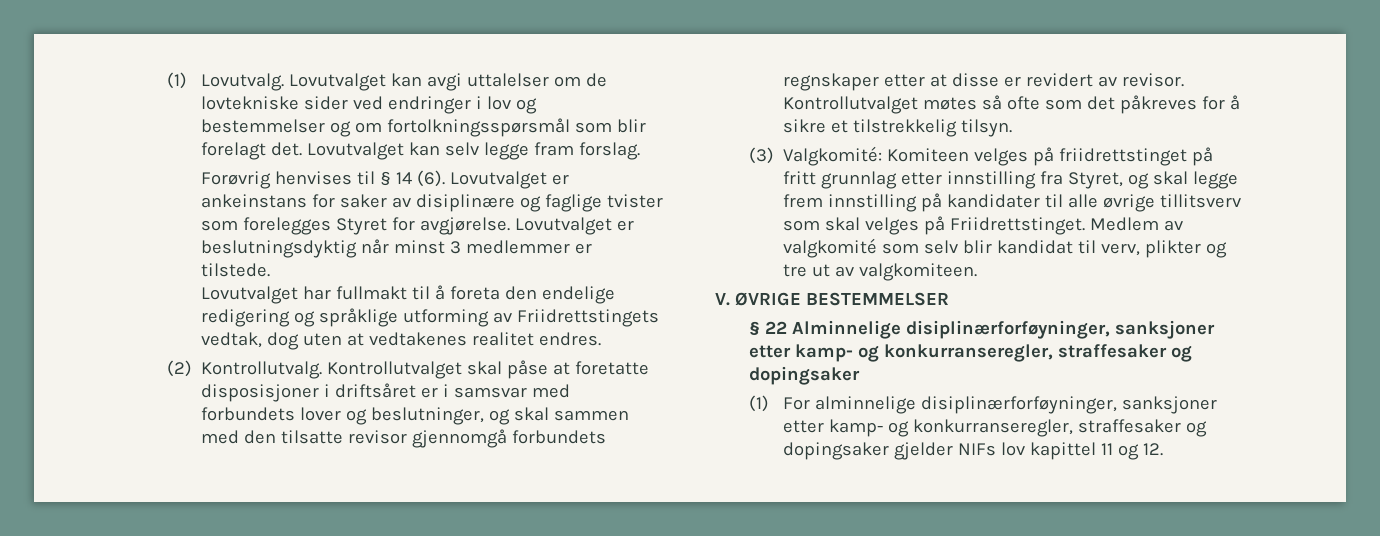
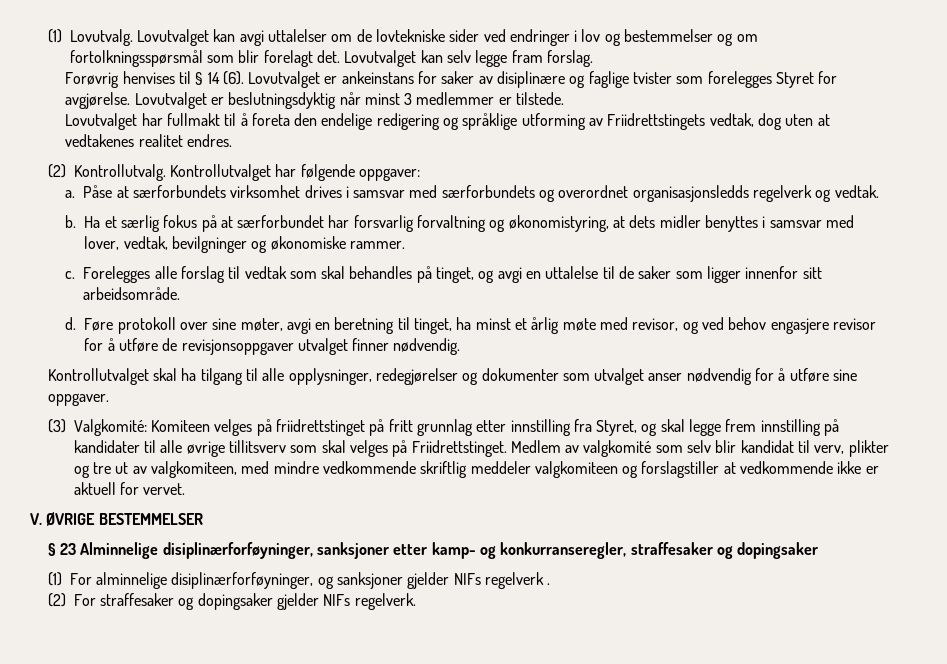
- Kontrollutvalget skal påse at foretatte disposisjoner i driftsåret er i samsvar med forbundets lover og beslutninger, og skal sammen med den tilsatte revisor gjennomgå forbundets regnskaper etter at disse er revidert av revisor. Kontrollutvalget møtes så ofte som det påkreves for å sikre et tilstrekkelig tilsyn.
+ Kontrollutvalget har følgende oppgaver:
+ a. Påse at særforbundets virksomhet drives i samsvar med særforbundets og overordnet organisasjonsledds regelverk og vedtak.
+ b. Ha et særlig fokus på at særforbundet har forsvarlig forvaltning og økonomistyring, at dets midler benyttes i samsvar med lover, vedtak, bevilgninger og økonomiske rammer.
+ c. Forelegges alle forslag til vedtak som skal behandles på tinget, og avgi en uttalelse til de saker som ligger innenfor sitt arbeidsområde.
+ d. Føre protokoll over sine møter, avgi en beretning til tinget, ha minst et årlig møte med revisor, og ved behov engasjere revisor for å utføre de revisjonsoppgaver utvalget finner nødvendig.
+ Kontrollutvalget skal ha tilgang til alle opplysninger, redegjørelser og dokumenter som utvalget anser nødvendig for å utføre sine oppgaver.
- Medlem av valgkomité som selv blir kandidat til verv, plikter og tre ut av valgkomiteen.
+ Medlem av valgkomité som selv blir kandidat til verv, plikter og tre ut av valgkomiteen, med mindre vedkommende skriftlig meddeler valgkomiteen og forslagstiller at vedkommende ikke er aktuell for vervet.
- § 22 Alminnelige disiplinærforføyninger, sanksjoner etter kamp- og konkurranseregler, straffesaker og dopingsaker
+ § 23 Alminnelige disiplinærforføyninger, sanksjoner etter kamp- og konkurranseregler, straffesaker og dopingsaker
- (1) For alminnelige disiplinærforføyninger, sanksjoner etter kamp- og konkurranseregler, straffesaker og dopingsaker gjelder NIFs lov kapittel 11 og 12.
+ (1) For alminnelige disiplinærforføyninger, og sanksjoner gjelder NIFs regelverk .
+ (2) For straffesaker og dopingsaker gjelder NIFs regelverk.

